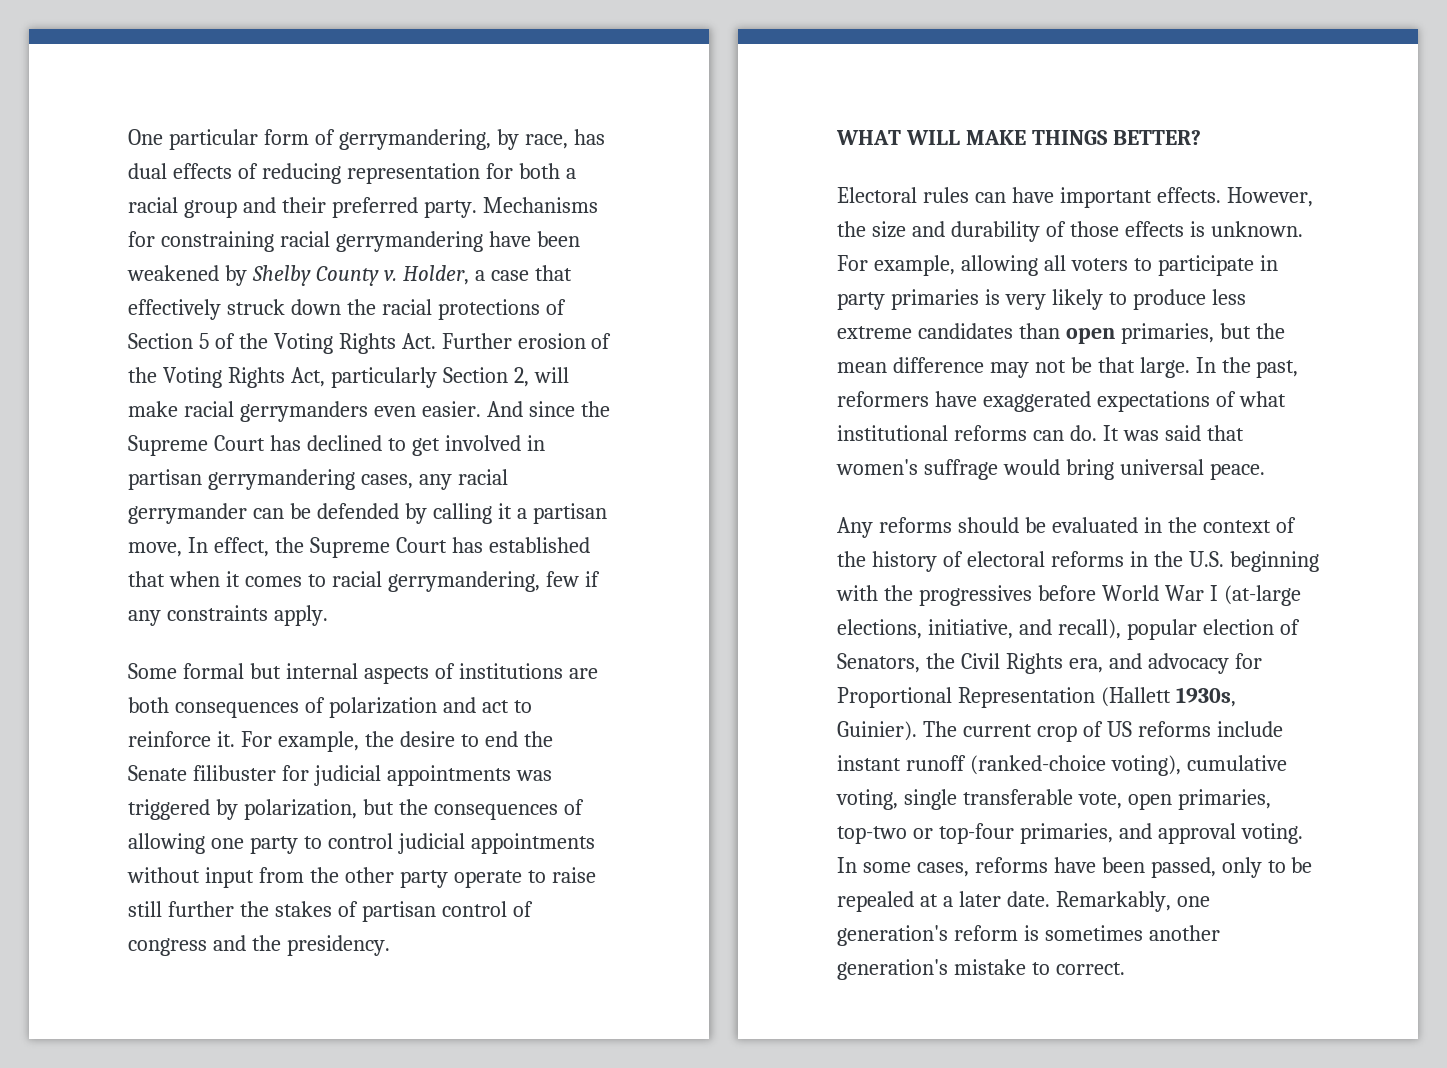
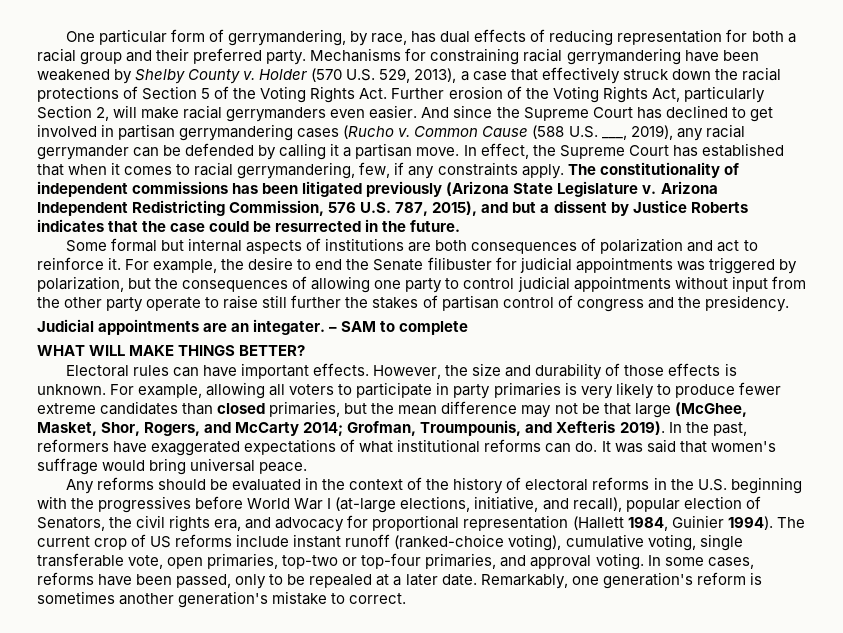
- Holder, a case that effectively struck down the racial protections of Section 5 of the Voting Rights Act. Further erosion of the Voting Rights Act, particularly Section 2, will make racial gerrymanders even easier.
+ Holder (570 U.S. 529, 2013), a case that effectively struck down the racial protections of Section 5 of the Voting Rights Act. Further erosion of the Voting Rights Act, particularly Section 2, will make racial gerrymanders even easier.
- And since the Supreme Court has declined to get involved in partisan gerrymandering cases, any racial gerrymander can be defended by calling it a partisan move, In effect, the Supreme Court has established that when it comes to racial gerrymandering, few if any constraints apply.
+ And since the Supreme Court has declined to get involved in partisan gerrymandering cases (Rucho v. Common Cause (588 U.S. ___, 2019), any racial gerrymander can be defended by calling it a partisan move. In effect, the Supreme Court has established that when it comes to racial gerrymandering, few, if any constraints apply. The constitutionality of independent commissions has been litigated previously (Arizona State Legislature v. Arizona Independent Redistricting Commission, 576 U.S. 787, 2015), and but a dissent by Justice Roberts indicates that the case could be resurrected in the future.
+ Judicial appointments are an integater. – SAM to complete
- For example, allowing all voters to participate in party primaries is very likely to produce less extreme candidates than open primaries, but the mean difference may not be that large.
+ For example, allowing all voters to participate in party primaries is very likely to produce fewer extreme candidates than closed primaries, but the mean difference may not be that large (McGhee, Masket, Shor, Rogers, and McCarty 2014; Grofman, Troumpounis, and Xefteris 2019).
- Any reforms should be evaluated in the context of the history of electoral reforms in the U.S. beginning with the progressives before World War I (at-large elections, initiative, and recall), popular election of Senators, the Civil Rights era, and advocacy for Proportional Representation (Hallett 1930s, Guinier).
+ Any reforms should be evaluated in the context of the history of electoral reforms in the U.S. beginning with the progressives before World War I (at-large elections, initiative, and recall), popular election of Senators, the civil rights era, and advocacy for proportional representation (Hallett 1984, Guinier 1994).

